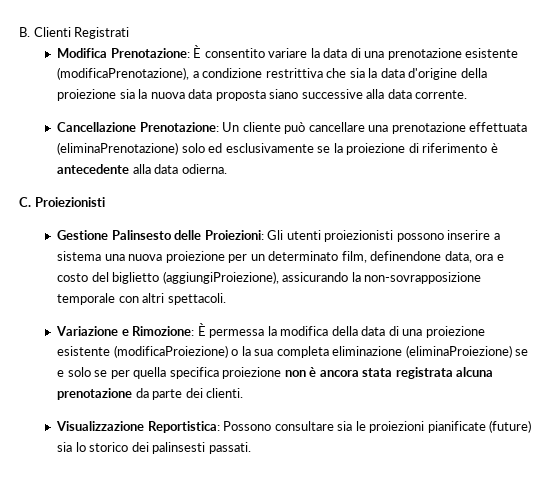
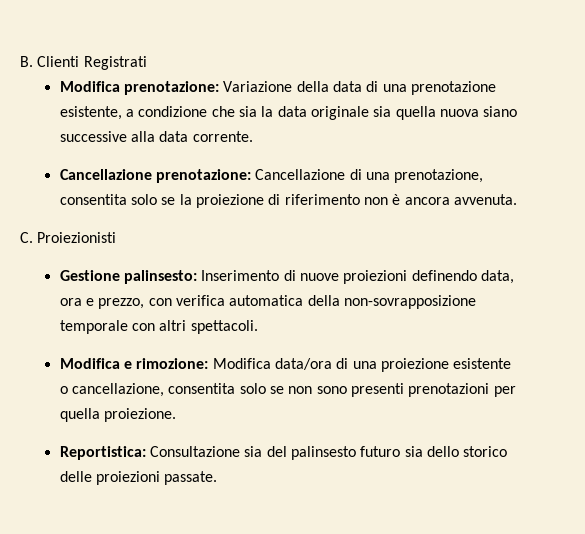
- Modifica Prenotazione: È consentito variare la data di una prenotazione esistente (modificaPrenotazione), a condizione restrittiva che sia la data d'origine della proiezione sia la nuova data proposta siano successive alla data corrente.
+ Modifica prenotazione: Variazione della data di una prenotazione esistente, a condizione che sia la data originale sia quella nuova siano successive alla data corrente.
- Cancellazione Prenotazione: Un cliente può cancellare una prenotazione effettuata (eliminaPrenotazione) solo ed esclusivamente se la proiezione di riferimento è antecedente alla data odierna.
+ Cancellazione prenotazione: Cancellazione di una prenotazione, consentita solo se la proiezione di riferimento non è ancora avvenuta.
  C. Proiezionisti
- Gestione Palinsesto delle Proiezioni: Gli utenti proiezionisti possono inserire a sistema una nuova proiezione per un determinato film, definendone data, ora e costo del biglietto (aggiungiProiezione), assicurando la non-sovrapposizione temporale con altri spettacoli.
+ Gestione palinsesto: Inserimento di nuove proiezioni definendo data, ora e prezzo, con verifica automatica della non-sovrapposizione temporale con altri spettacoli.
- Variazione e Rimozione: È permessa la modifica della data di una proiezione esistente (modificaProiezione) o la sua completa eliminazione (eliminaProiezione) se e solo se per quella specifica proiezione non è ancora stata registrata alcuna prenotazione da parte dei clienti.
- Visualizzazione Reportistica: Possono consultare sia le proiezioni pianificate (future) sia lo storico dei palinsesti passati.
+ Modifica e rimozione: Modifica data/ora di una proiezione esistente o cancellazione, consentita solo se non sono presenti prenotazioni per quella proiezione.
+ Reportistica: Consultazione sia del palinsesto futuro sia dello storico delle proiezioni passate.

